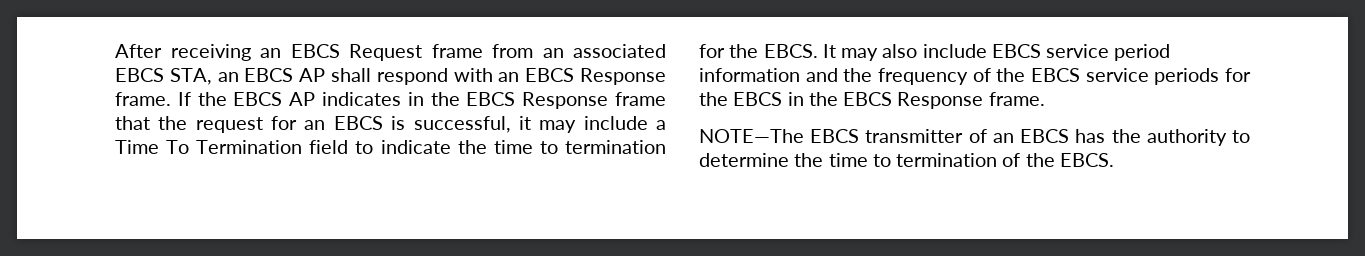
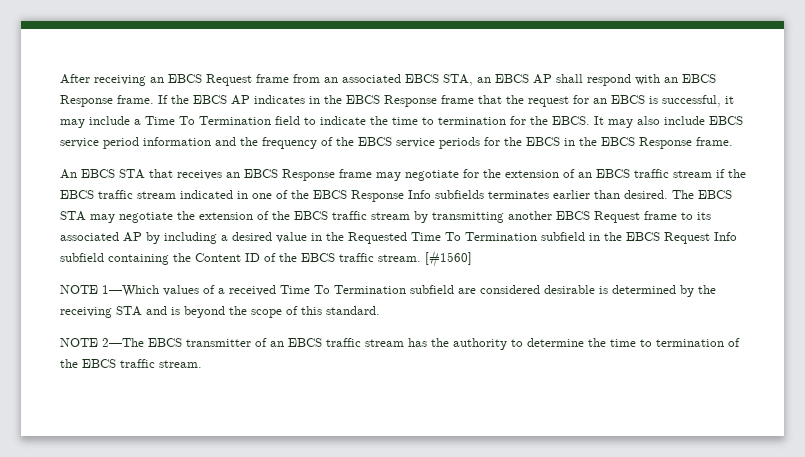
- NOTE—The EBCS transmitter of an EBCS has the authority to determine the time to termination of the EBCS.
+ An EBCS STA that receives an EBCS Response frame may negotiate for the extension of an EBCS traffic stream if the EBCS traffic stream indicated in one of the EBCS Response Info subfields terminates earlier than desired. The EBCS STA may negotiate the extension of the EBCS traffic stream by transmitting another EBCS Request frame to its associated AP by including a desired value in the Requested Time To Termination subfield in the EBCS Request Info subfield containing the Content ID of the EBCS traffic stream. [#1560]
+ NOTE 1—Which values of a received Time To Termination subfield are considered desirable is determined by the receiving STA and is beyond the scope of this standard.
+ NOTE 2—The EBCS transmitter of an EBCS traffic stream has the authority to determine the time to termination of the EBCS traffic stream.

